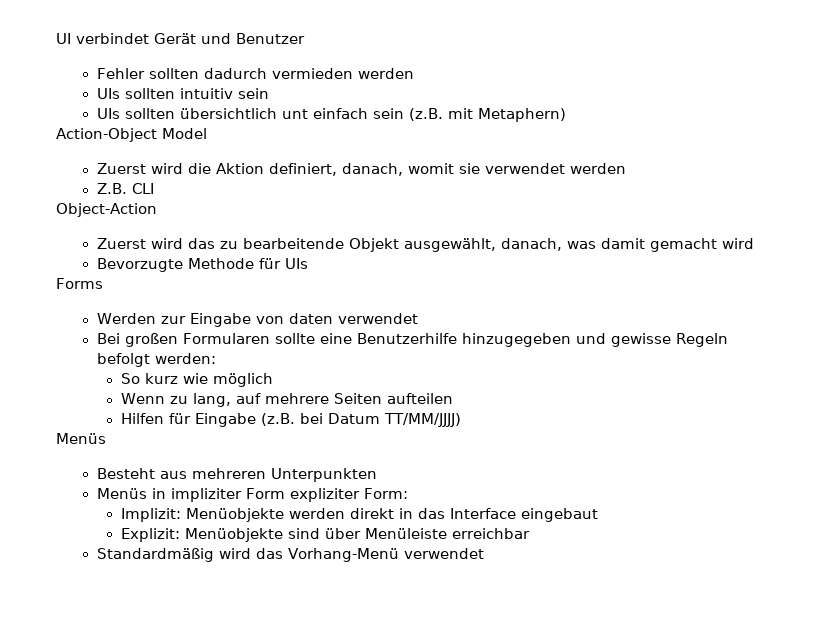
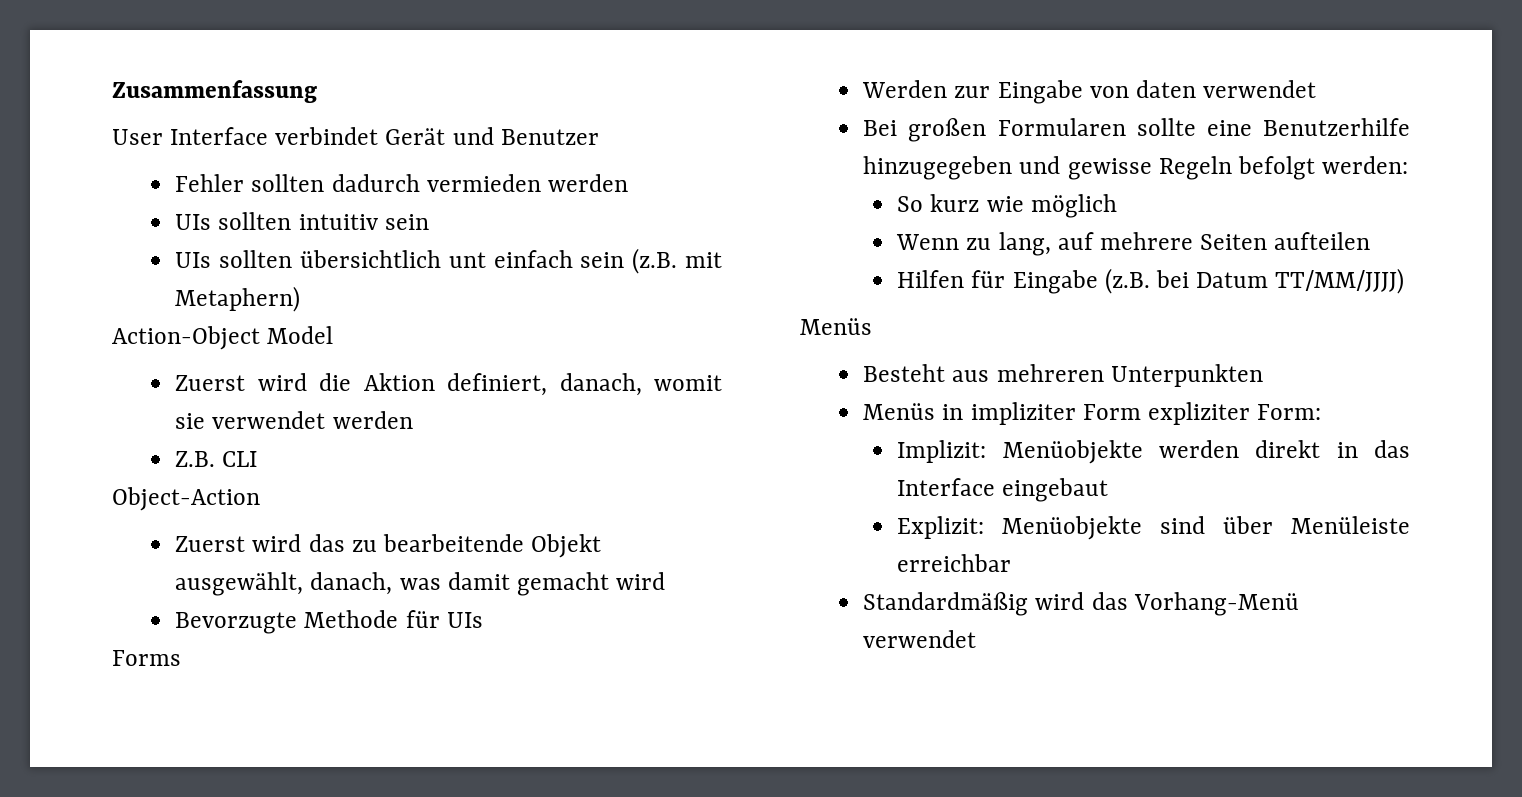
- UI verbindet Gerät und Benutzer
+ Zusammenfassung
+ User Interface verbindet Gerät und Benutzer

